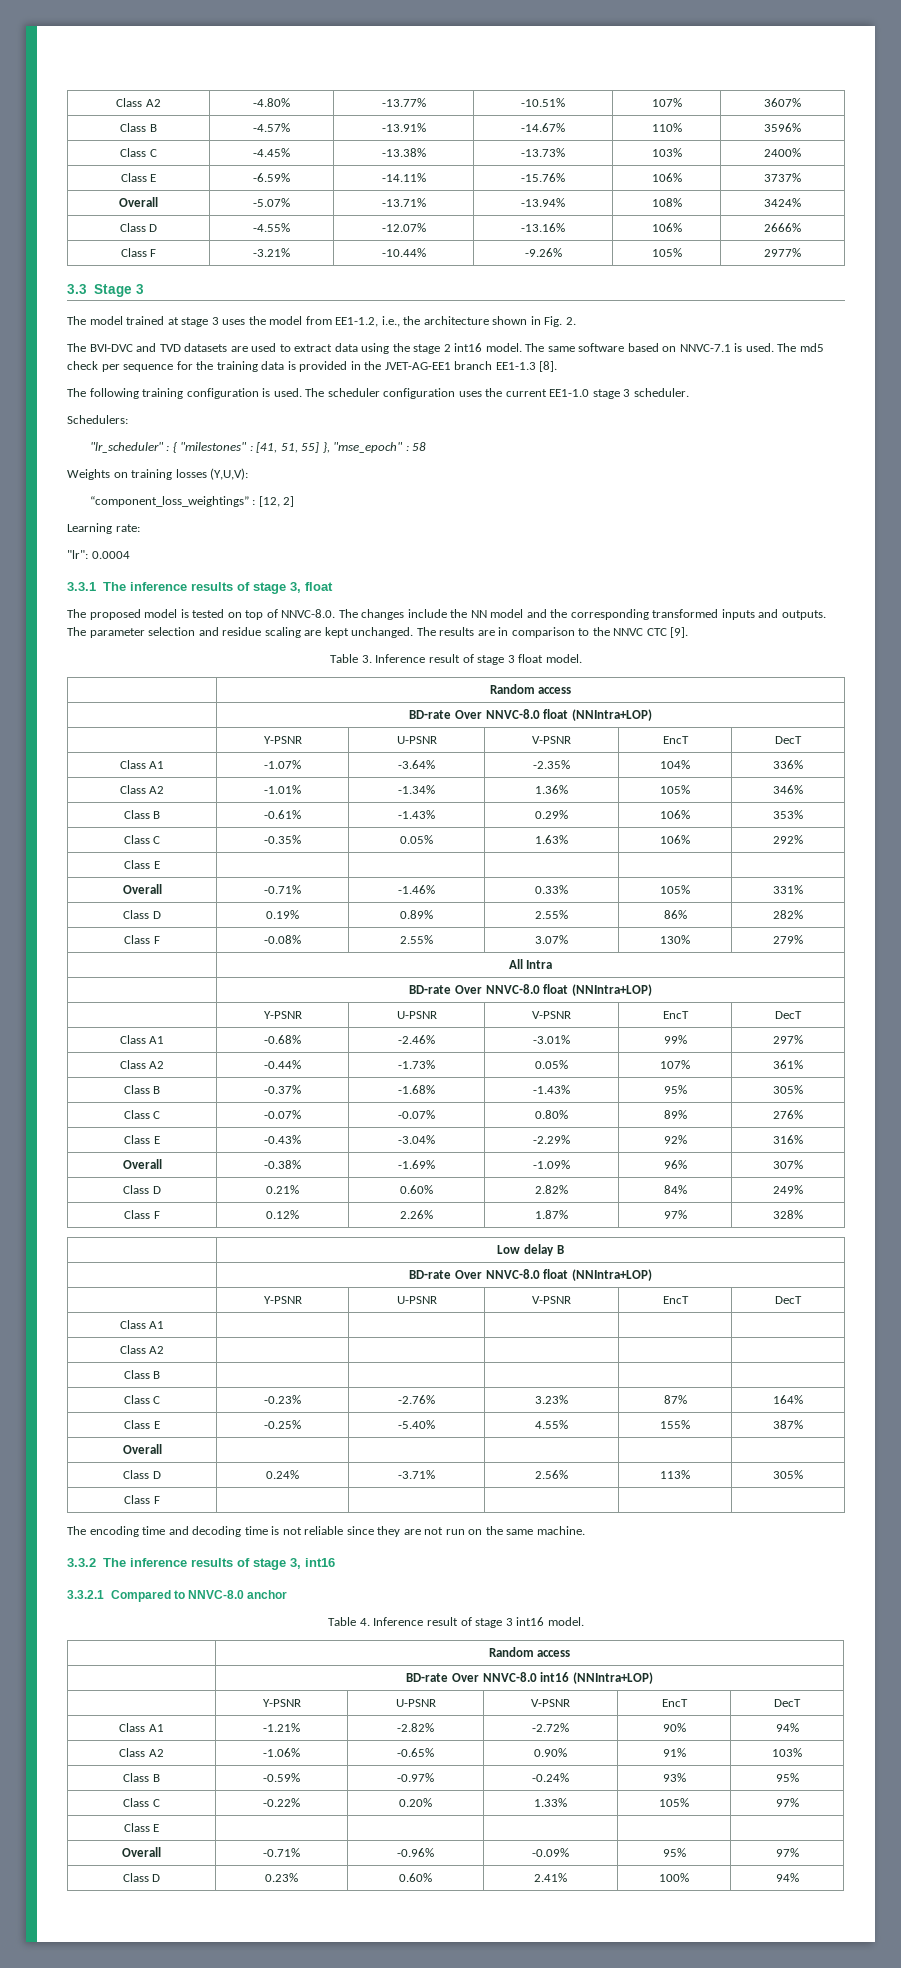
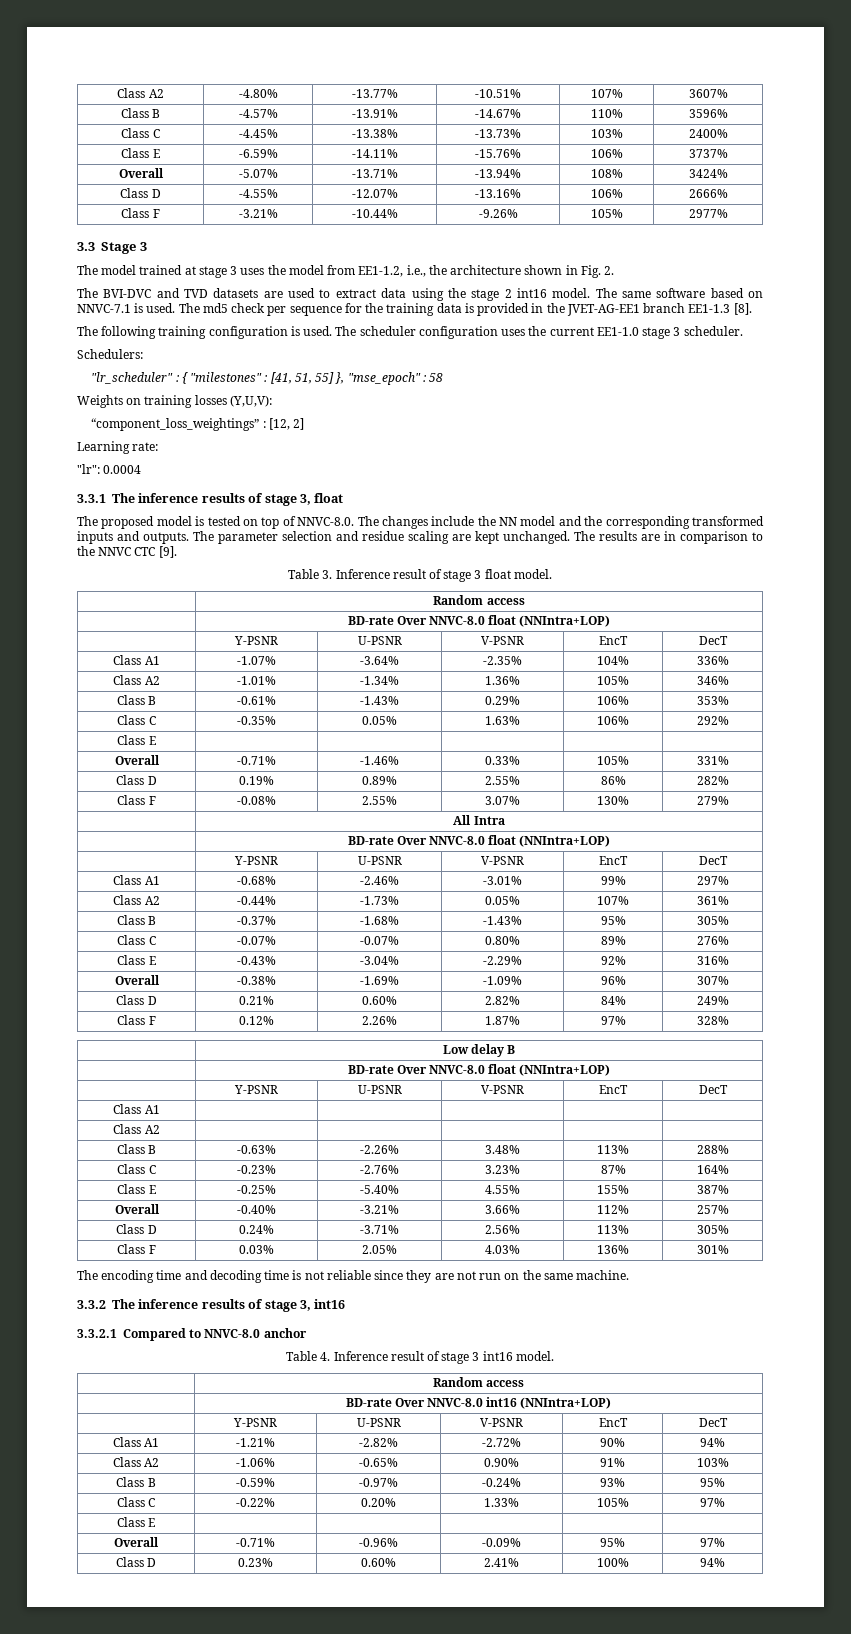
- Class B | | | | |
+ Class B | -0.63% | -2.26% | 3.48% | 113% | 288%
- Overall | | | | |
+ Overall | -0.40% | -3.21% | 3.66% | 112% | 257%
- Class F | | | | |
+ Class F | 0.03% | 2.05% | 4.03% | 136% | 301%

